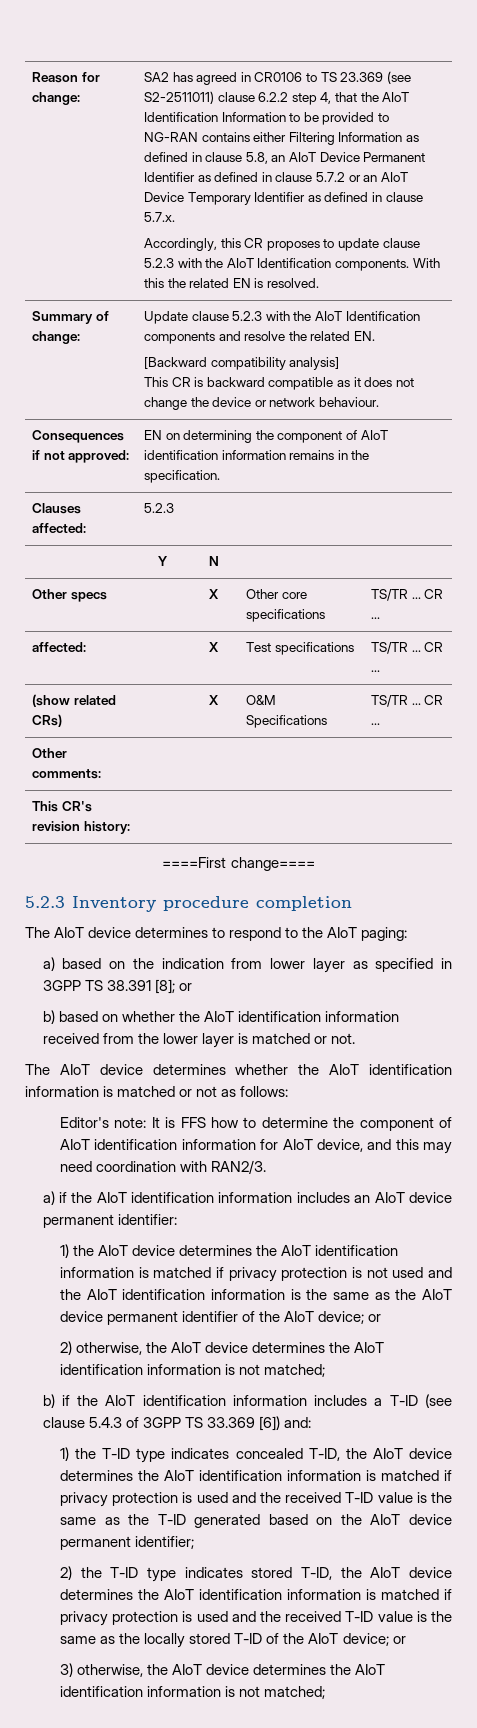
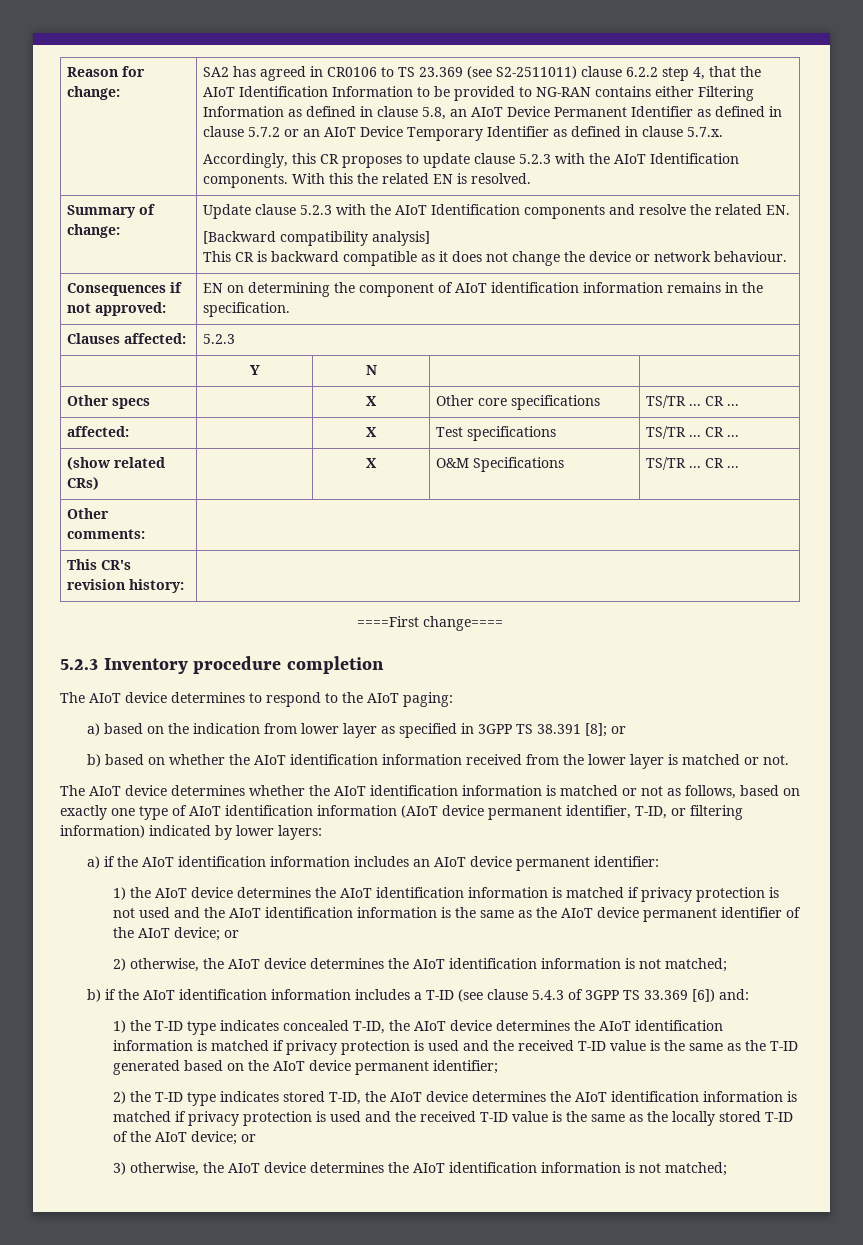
- The AIoT device determines whether the AIoT identification information is matched or not as follows:
- Editor's note: It is FFS how to determine the component of AIoT identification information for AIoT device, and this may need coordination with RAN2/3.
+ The AIoT device determines whether the AIoT identification information is matched or not as follows, based on exactly one type of AIoT identification information (AIoT device permanent identifier, T-ID, or filtering information) indicated by lower layers:

